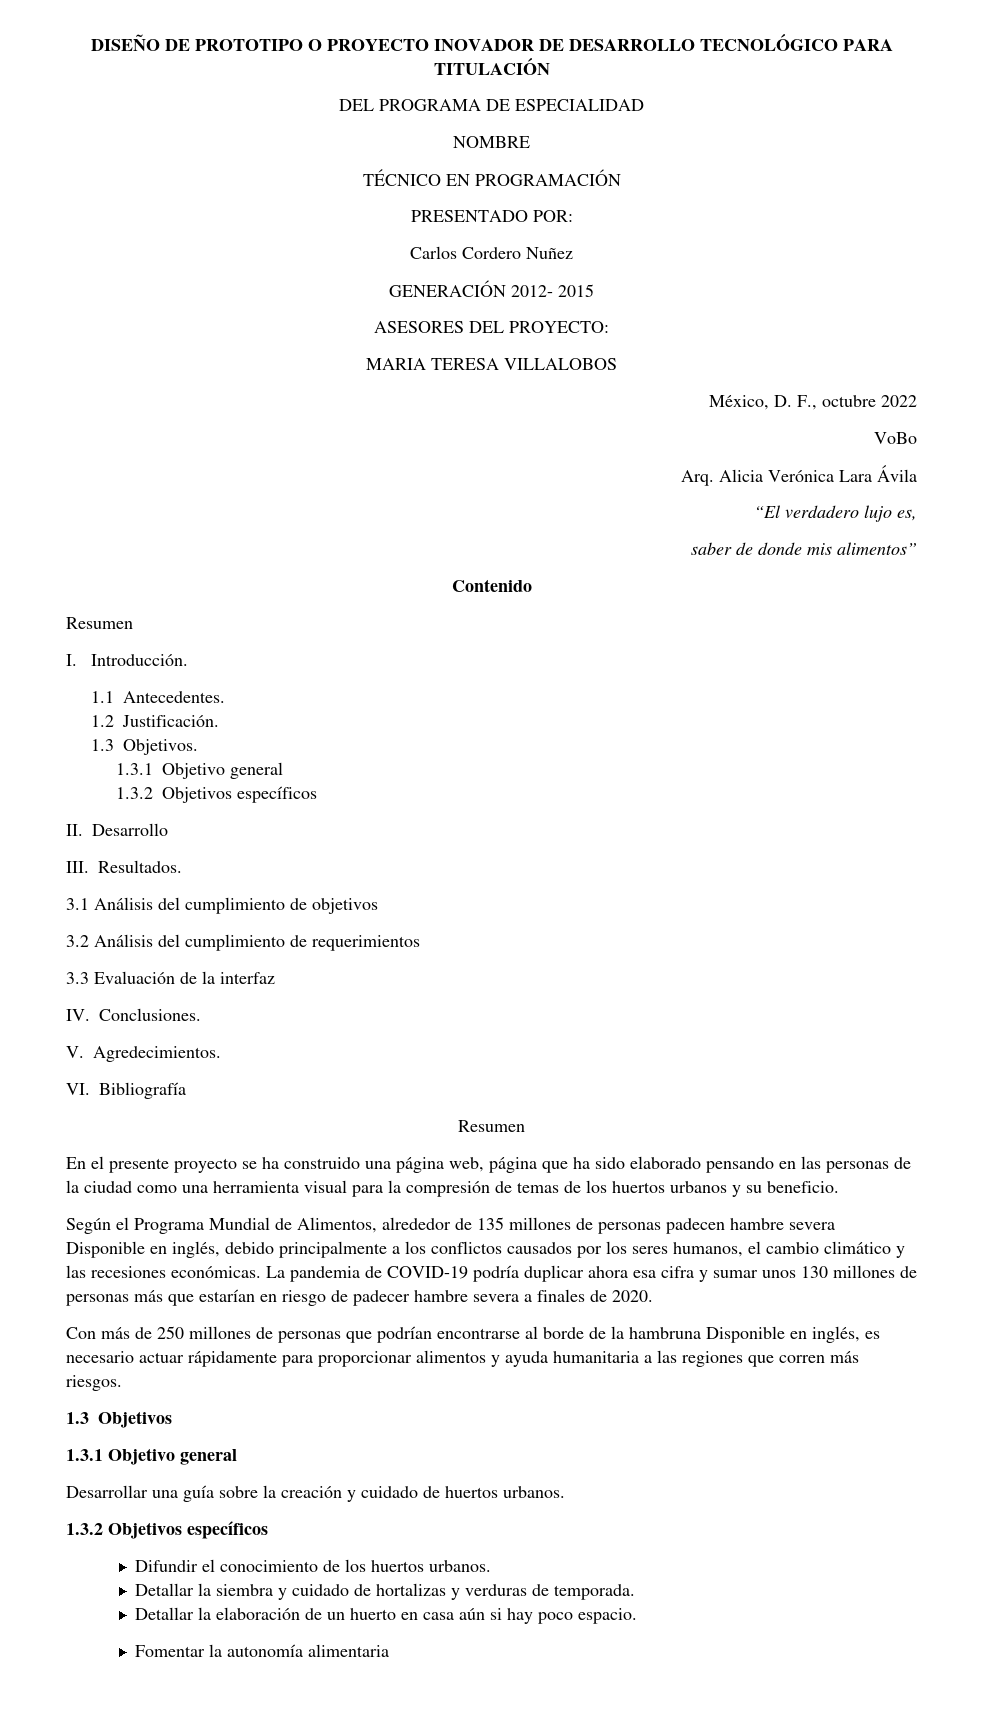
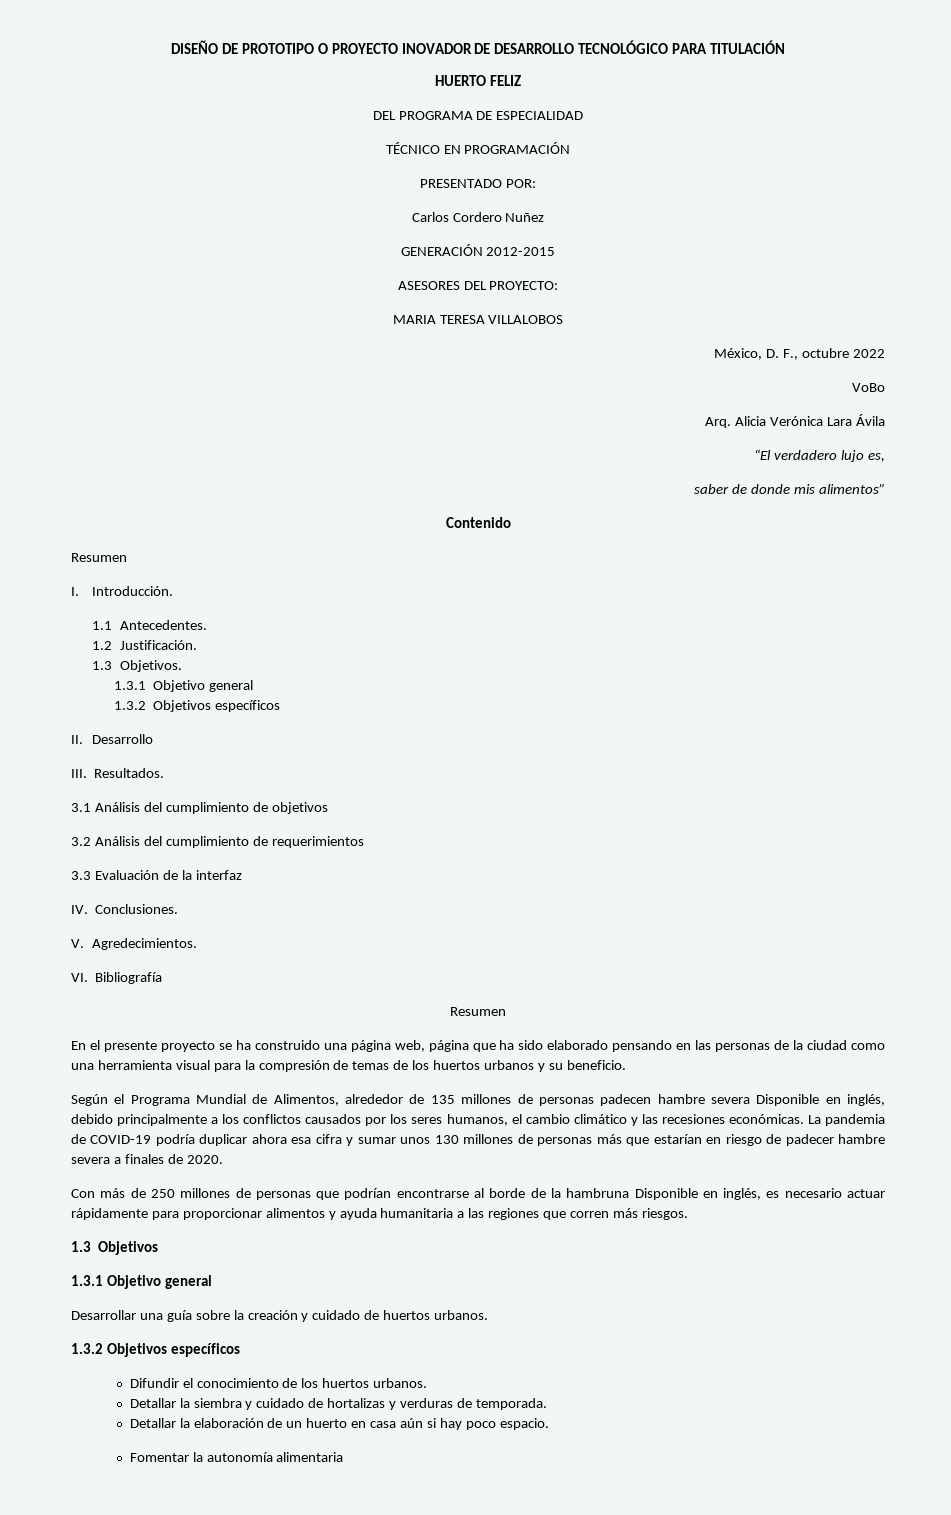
+ HUERTO FELIZ
- NOMBRE
- GENERACIÓN 2012- 2015
+ GENERACIÓN 2012-2015

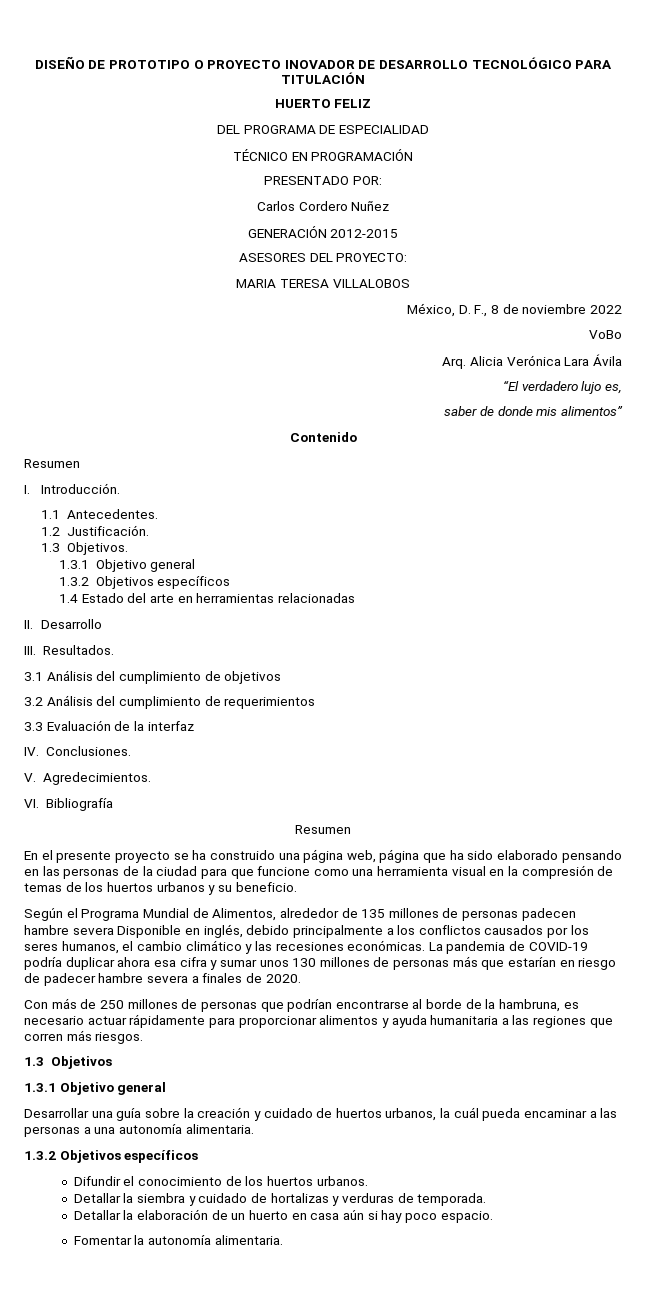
- México, D. F., octubre 2022
+ México, D. F., 8 de noviembre 2022
+ 1.4 Estado del arte en herramientas relacionadas
- En el presente proyecto se ha construido una página web, página que ha sido elaborado pensando en las personas de la ciudad como una herramienta visual para la compresión de temas de los huertos urbanos y su beneficio.
+ En el presente proyecto se ha construido una página web, página que ha sido elaborado pensando en las personas de la ciudad para que funcione como una herramienta visual en la compresión de temas de los huertos urbanos y su beneficio.
- Con más de 250 millones de personas que podrían encontrarse al borde de la hambruna Disponible en inglés, es necesario actuar rápidamente para proporcionar alimentos y ayuda humanitaria a las regiones que corren más riesgos.
+ Con más de 250 millones de personas que podrían encontrarse al borde de la hambruna, es necesario actuar rápidamente para proporcionar alimentos y ayuda humanitaria a las regiones que corren más riesgos.
- Desarrollar una guía sobre la creación y cuidado de huertos urbanos.
+ Desarrollar una guía sobre la creación y cuidado de huertos urbanos, la cuál pueda encaminar a las personas a una autonomía alimentaria.
- Fomentar la autonomía alimentaria
+ Fomentar la autonomía alimentaria.

